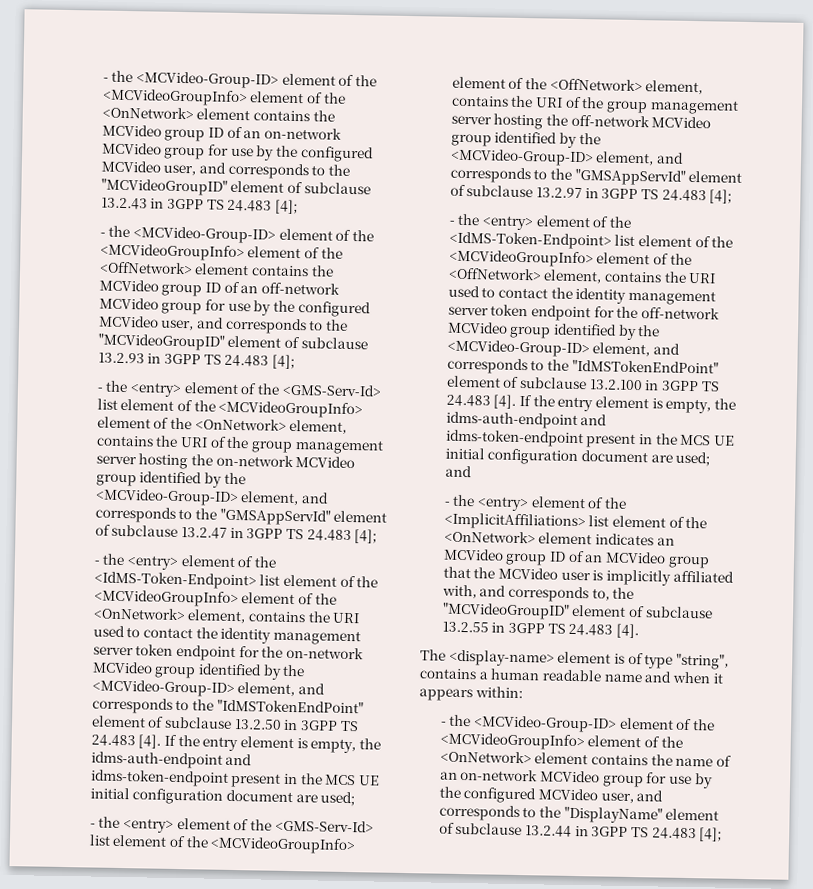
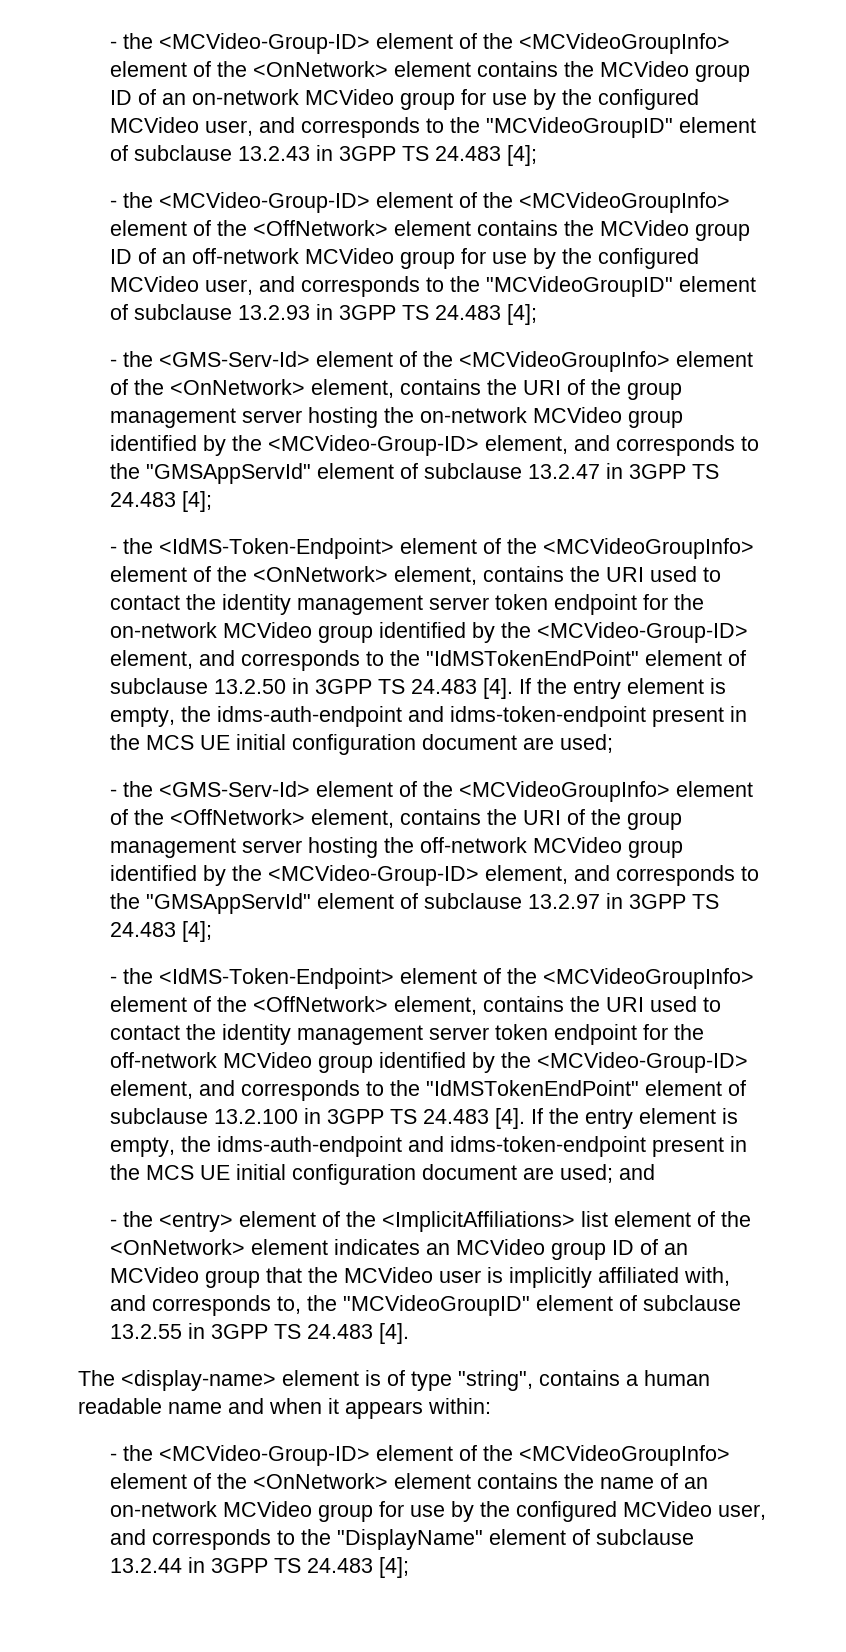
- - the <entry> element of the <GMS-Serv-Id> list element of the <MCVideoGroupInfo> element of the <OnNetwork> element, contains the URI of the group management server hosting the on-network MCVideo group identified by the <MCVideo-Group-ID> element, and corresponds to the "GMSAppServId" element of subclause 13.2.47 in 3GPP TS 24.483 [4];
+ - the <GMS-Serv-Id> element of the <MCVideoGroupInfo> element of the <OnNetwork> element, contains the URI of the group management server hosting the on-network MCVideo group identified by the <MCVideo-Group-ID> element, and corresponds to the "GMSAppServId" element of subclause 13.2.47 in 3GPP TS 24.483 [4];
- - the <entry> element of the <IdMS-Token-Endpoint> list element of the <MCVideoGroupInfo> element of the <OnNetwork> element, contains the URI used to contact the identity management server token endpoint for the on-network MCVideo group identified by the <MCVideo-Group-ID> element, and corresponds to the "IdMSTokenEndPoint" element of subclause 13.2.50 in 3GPP TS 24.483 [4].
+ - the <IdMS-Token-Endpoint> element of the <MCVideoGroupInfo> element of the <OnNetwork> element, contains the URI used to contact the identity management server token endpoint for the on-network MCVideo group identified by the <MCVideo-Group-ID> element, and corresponds to the "IdMSTokenEndPoint" element of subclause 13.2.50 in 3GPP TS 24.483 [4].
- - the <entry> element of the <GMS-Serv-Id> list element of the <MCVideoGroupInfo> element of the <OffNetwork> element, contains the URI of the group management server hosting the off-network MCVideo group identified by the <MCVideo-Group-ID> element, and corresponds to the "GMSAppServId" element of subclause 13.2.97 in 3GPP TS 24.483 [4];
+ - the <GMS-Serv-Id> element of the <MCVideoGroupInfo> element of the <OffNetwork> element, contains the URI of the group management server hosting the off-network MCVideo group identified by the <MCVideo-Group-ID> element, and corresponds to the "GMSAppServId" element of subclause 13.2.97 in 3GPP TS 24.483 [4];
- - the <entry> element of the <IdMS-Token-Endpoint> list element of the <MCVideoGroupInfo> element of the <OffNetwork> element, contains the URI used to contact the identity management server token endpoint for the off-network MCVideo group identified by the <MCVideo-Group-ID> element, and corresponds to the "IdMSTokenEndPoint" element of subclause 13.2.100 in 3GPP TS 24.483 [4].
+ - the <IdMS-Token-Endpoint> element of the <MCVideoGroupInfo> element of the <OffNetwork> element, contains the URI used to contact the identity management server token endpoint for the off-network MCVideo group identified by the <MCVideo-Group-ID> element, and corresponds to the "IdMSTokenEndPoint" element of subclause 13.2.100 in 3GPP TS 24.483 [4].

